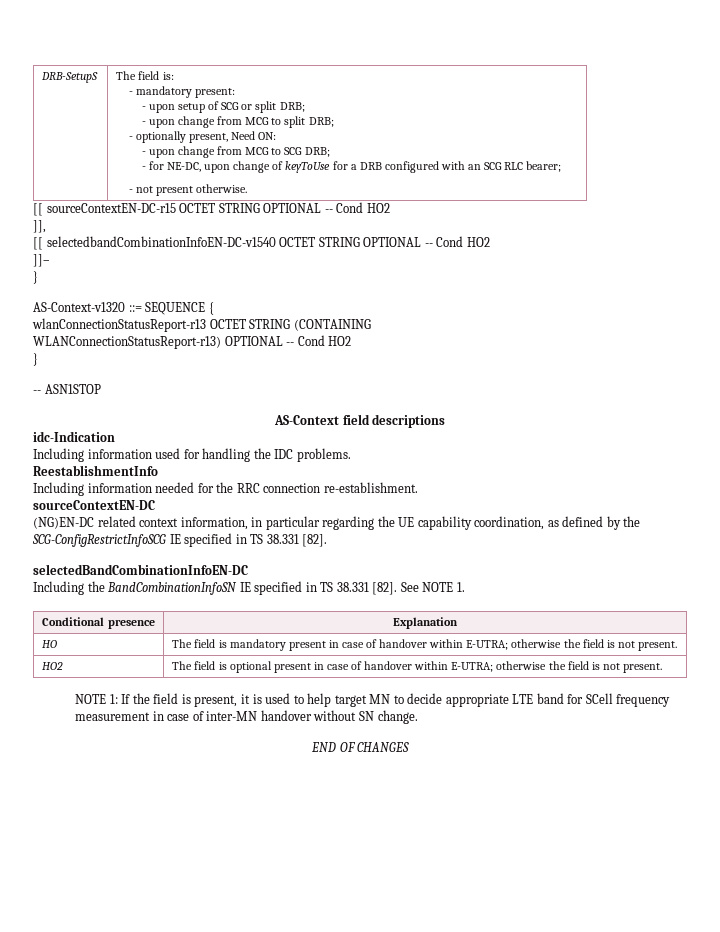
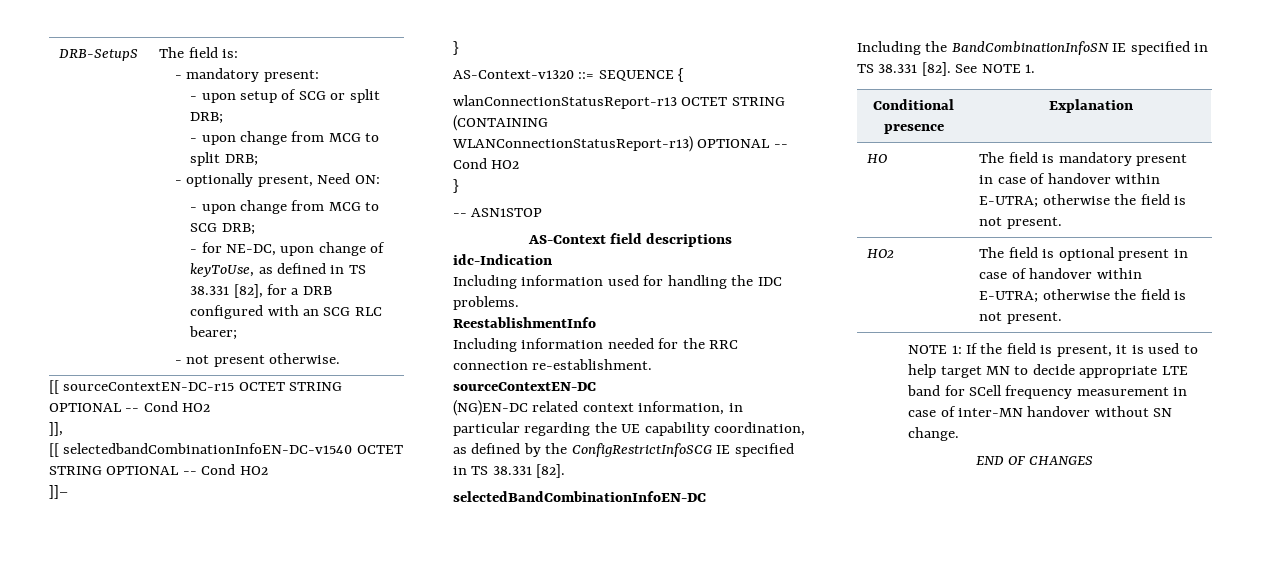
- - for NE-DC, upon change of keyToUse for a DRB configured with an SCG RLC bearer;
+ - for NE-DC, upon change of keyToUse, as defined in TS 38.331 [82], for a DRB configured with an SCG RLC bearer;
- (NG)EN-DC related context information, in particular regarding the UE capability coordination, as defined by the SCG-ConfigRestrictInfoSCG IE specified in TS 38.331 [82].
+ (NG)EN-DC related context information, in particular regarding the UE capability coordination, as defined by the ConfigRestrictInfoSCG IE specified in TS 38.331 [82].

